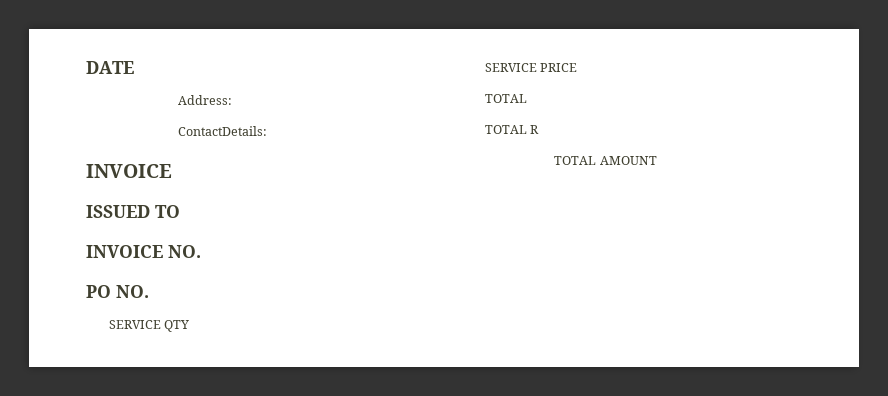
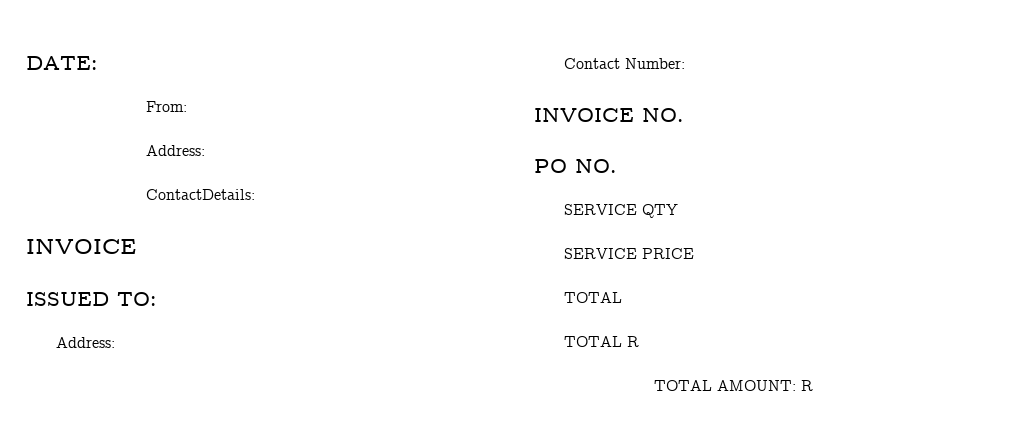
- DATE
+ DATE:
+ From:
- ISSUED TO
+ ISSUED TO:
+ Address:
+ Contact Number:
- TOTAL AMOUNT
+ TOTAL AMOUNT: R

